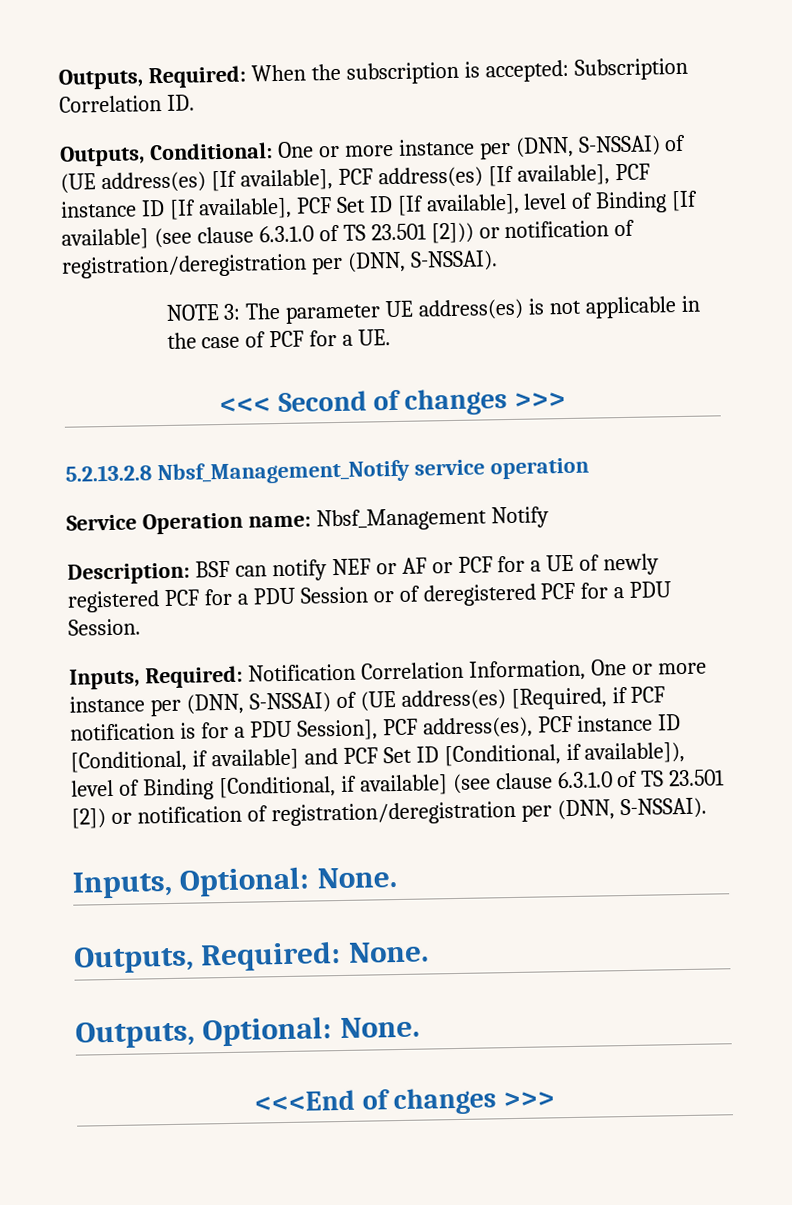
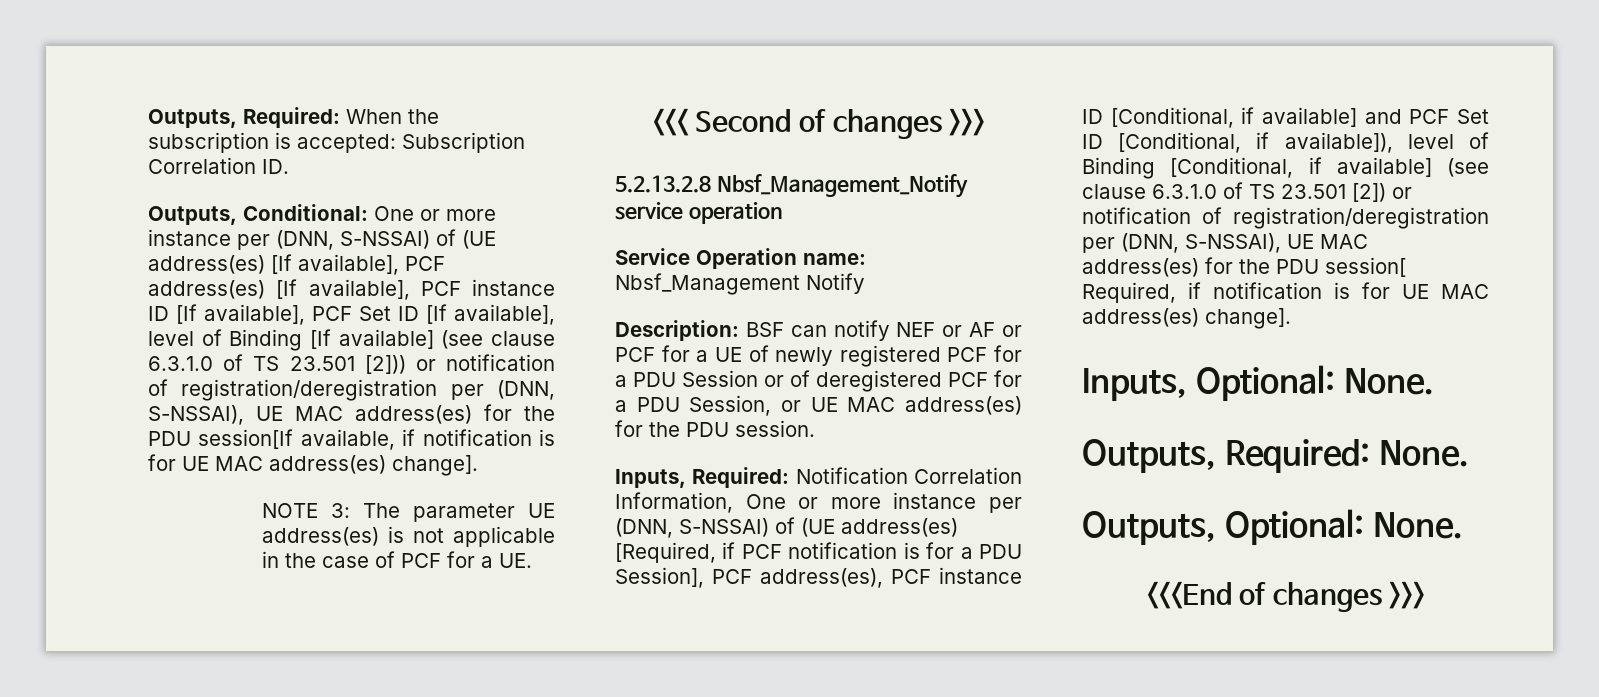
- Outputs, Conditional: One or more instance per (DNN, S-NSSAI) of (UE address(es) [If available], PCF address(es) [If available], PCF instance ID [If available], PCF Set ID [If available], level of Binding [If available] (see clause 6.3.1.0 of TS 23.501 [2])) or notification of registration/deregistration per (DNN, S-NSSAI).
+ Outputs, Conditional: One or more instance per (DNN, S-NSSAI) of (UE address(es) [If available], PCF address(es) [If available], PCF instance ID [If available], PCF Set ID [If available], level of Binding [If available] (see clause 6.3.1.0 of TS 23.501 [2])) or notification of registration/deregistration per (DNN, S-NSSAI), UE MAC address(es) for the PDU session[If available, if notification is for UE MAC address(es) change].
- Description: BSF can notify NEF or AF or PCF for a UE of newly registered PCF for a PDU Session or of deregistered PCF for a PDU Session.
+ Description: BSF can notify NEF or AF or PCF for a UE of newly registered PCF for a PDU Session or of deregistered PCF for a PDU Session, or UE MAC address(es) for the PDU session.
- Inputs, Required: Notification Correlation Information, One or more instance per (DNN, S-NSSAI) of (UE address(es) [Required, if PCF notification is for a PDU Session], PCF address(es), PCF instance ID [Conditional, if available] and PCF Set ID [Conditional, if available]), level of Binding [Conditional, if available] (see clause 6.3.1.0 of TS 23.501 [2]) or notification of registration/deregistration per (DNN, S-NSSAI).
+ Inputs, Required: Notification Correlation Information, One or more instance per (DNN, S-NSSAI) of (UE address(es) [Required, if PCF notification is for a PDU Session], PCF address(es), PCF instance ID [Conditional, if available] and PCF Set ID [Conditional, if available]), level of Binding [Conditional, if available] (see clause 6.3.1.0 of TS 23.501 [2]) or notification of registration/deregistration per (DNN, S-NSSAI), UE MAC address(es) for the PDU session[ Required, if notification is for UE MAC address(es) change].

